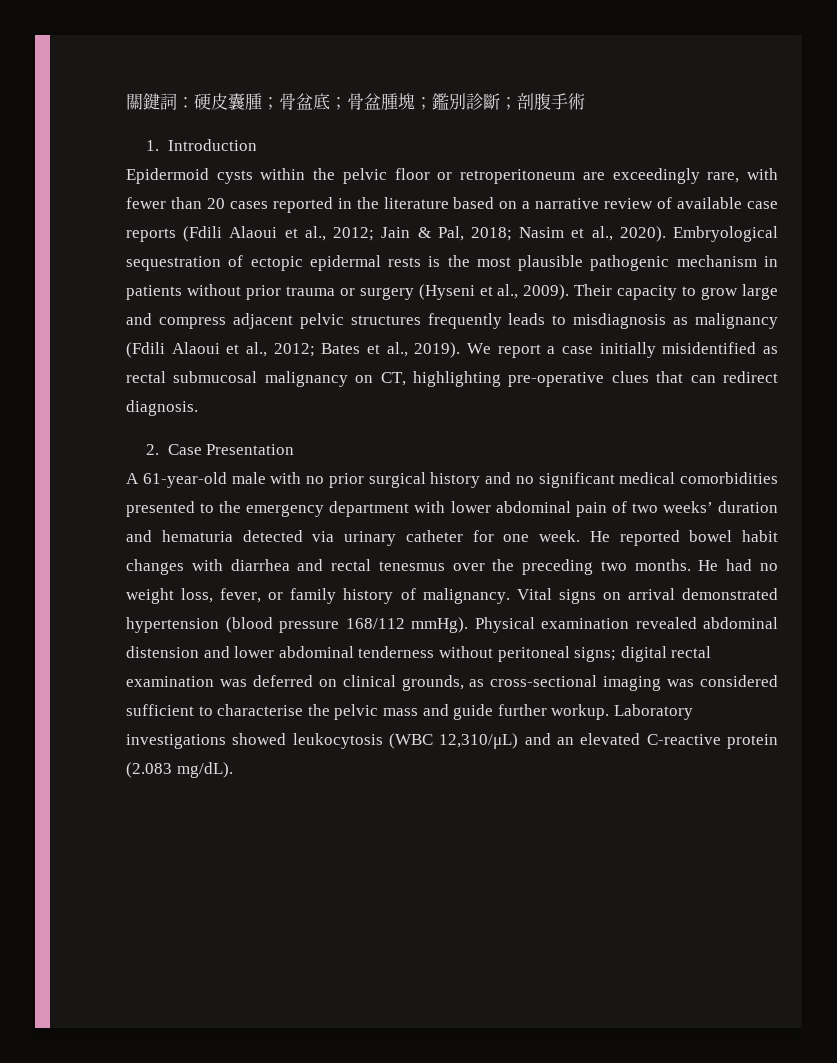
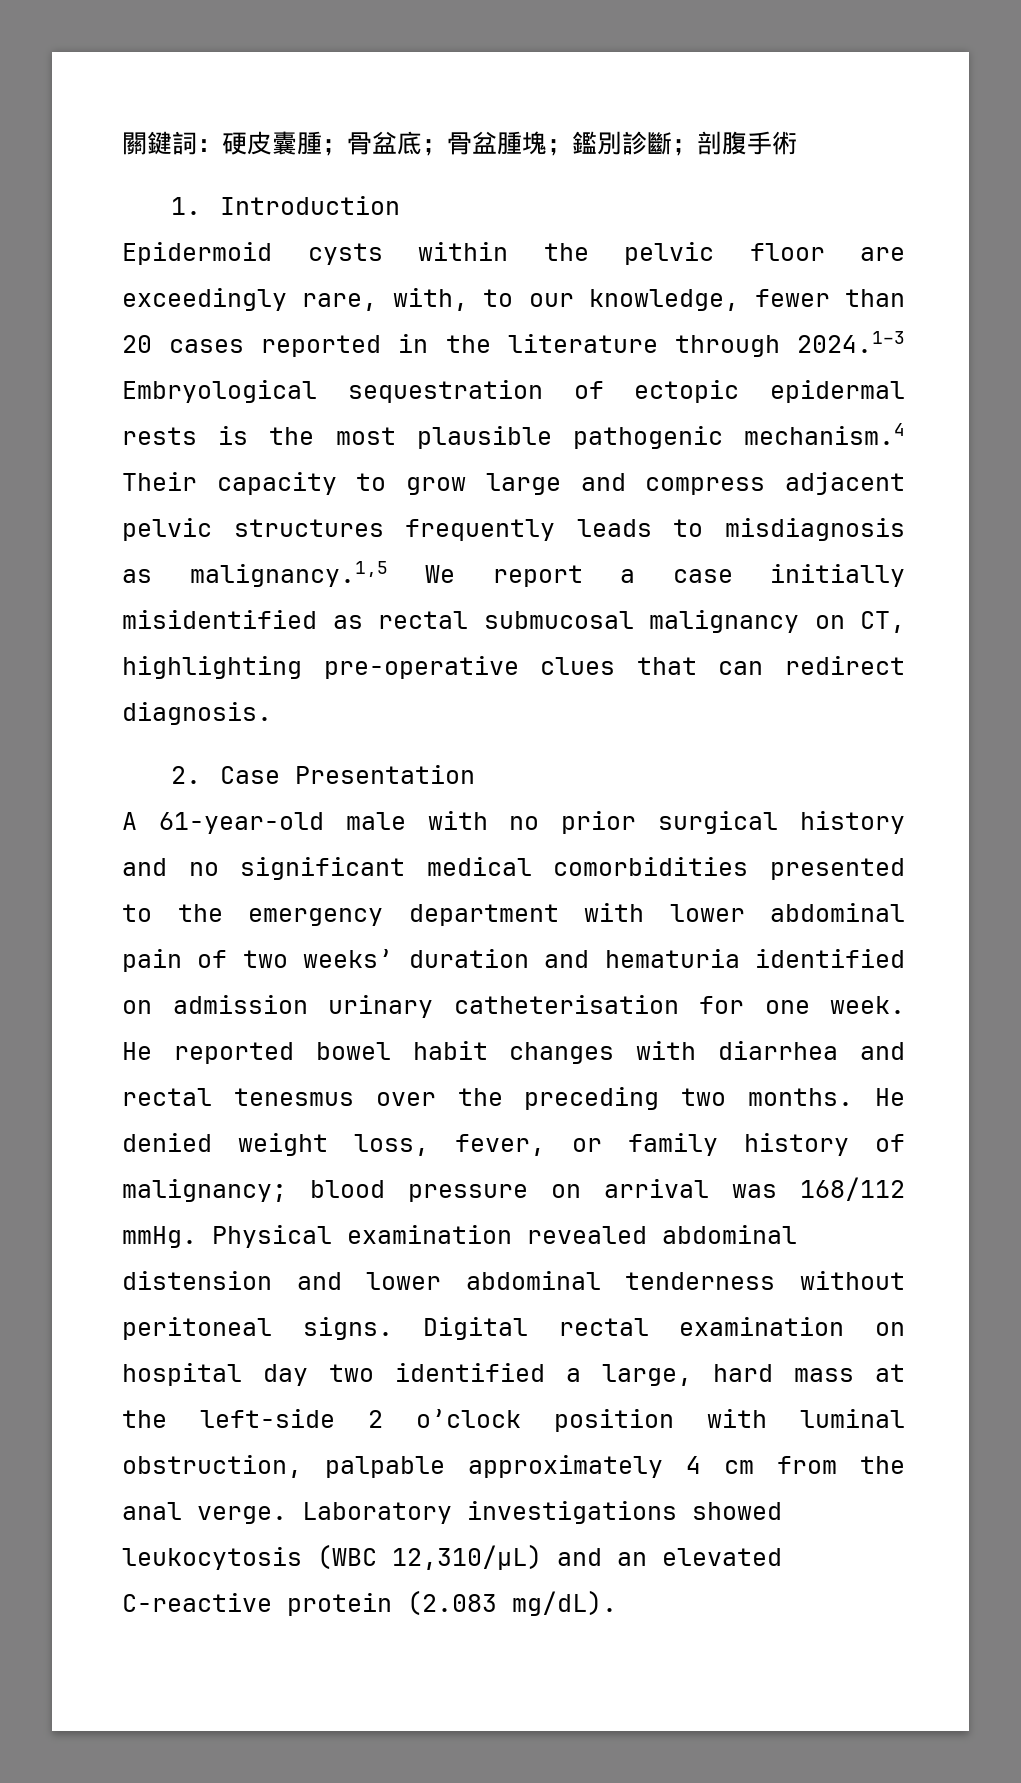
- Epidermoid cysts within the pelvic floor or retroperitoneum are exceedingly rare, with fewer than 20 cases reported in the literature based on a narrative review of available case reports (Fdili Alaoui et al., 2012; Jain & Pal, 2018; Nasim et al., 2020). Embryological sequestration of ectopic epidermal rests is the most plausible pathogenic mechanism in patients without prior trauma or surgery (Hyseni et al., 2009). Their capacity to grow large and compress adjacent pelvic structures frequently leads to misdiagnosis as malignancy (Fdili Alaoui et al., 2012; Bates et al., 2019). We report a case initially misidentified as rectal submucosal malignancy on CT, highlighting pre-operative clues that can redirect diagnosis.
+ Epidermoid cysts within the pelvic floor are exceedingly rare, with, to our knowledge, fewer than 20 cases reported in the literature through 2024.1–3 Embryological sequestration of ectopic epidermal rests is the most plausible pathogenic mechanism.4 Their capacity to grow large and compress adjacent pelvic structures frequently leads to misdiagnosis as malignancy.1,5 We report a case initially misidentified as rectal submucosal malignancy on CT, highlighting pre-operative clues that can redirect diagnosis.
- A 61-year-old male with no prior surgical history and no significant medical comorbidities presented to the emergency department with lower abdominal pain of two weeks’ duration and hematuria detected via urinary catheter for one week.
+ A 61-year-old male with no prior surgical history and no significant medical comorbidities presented to the emergency department with lower abdominal pain of two weeks’ duration and hematuria identified on admission urinary catheterisation for one week.
- He had no weight loss, fever, or family history of malignancy. Vital signs on arrival demonstrated hypertension (blood pressure 168/112 mmHg).
+ He denied weight loss, fever, or family history of malignancy; blood pressure on arrival was 168/112 mmHg.
- Physical examination revealed abdominal distension and lower abdominal tenderness without peritoneal signs; digital rectal examination was deferred on clinical grounds, as cross-sectional imaging was considered sufficient to characterise the pelvic mass and guide further workup.
+ Physical examination revealed abdominal distension and lower abdominal tenderness without peritoneal signs. Digital rectal examination on hospital day two identified a large, hard mass at the left-side 2 o’clock position with luminal obstruction, palpable approximately 4 cm from the anal verge.

